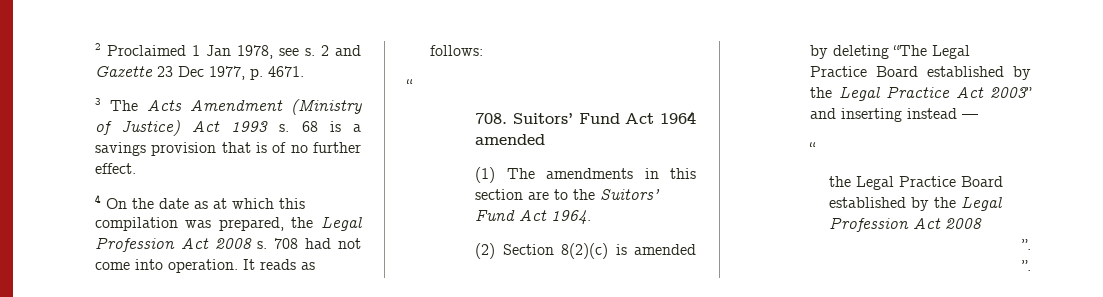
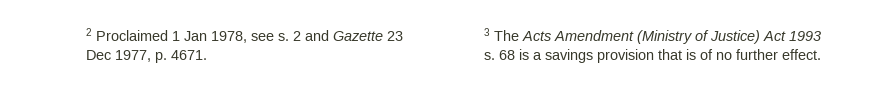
- 4 On the date as at which this compilation was prepared, the Legal Profession Act 2008 s. 708 had not come into operation. It reads as follows:
- “
- 708. Suitors’ Fund Act 1964 amended
- (1) The amendments in this section are to the Suitors’ Fund Act 1964.
- (2) Section 8(2)(c) is amended by deleting “The Legal Practice Board established by the Legal Practice Act 2003” and inserting instead —
- “
- the Legal Practice Board established by the Legal Profession Act 2008
- ”.
- ”.

